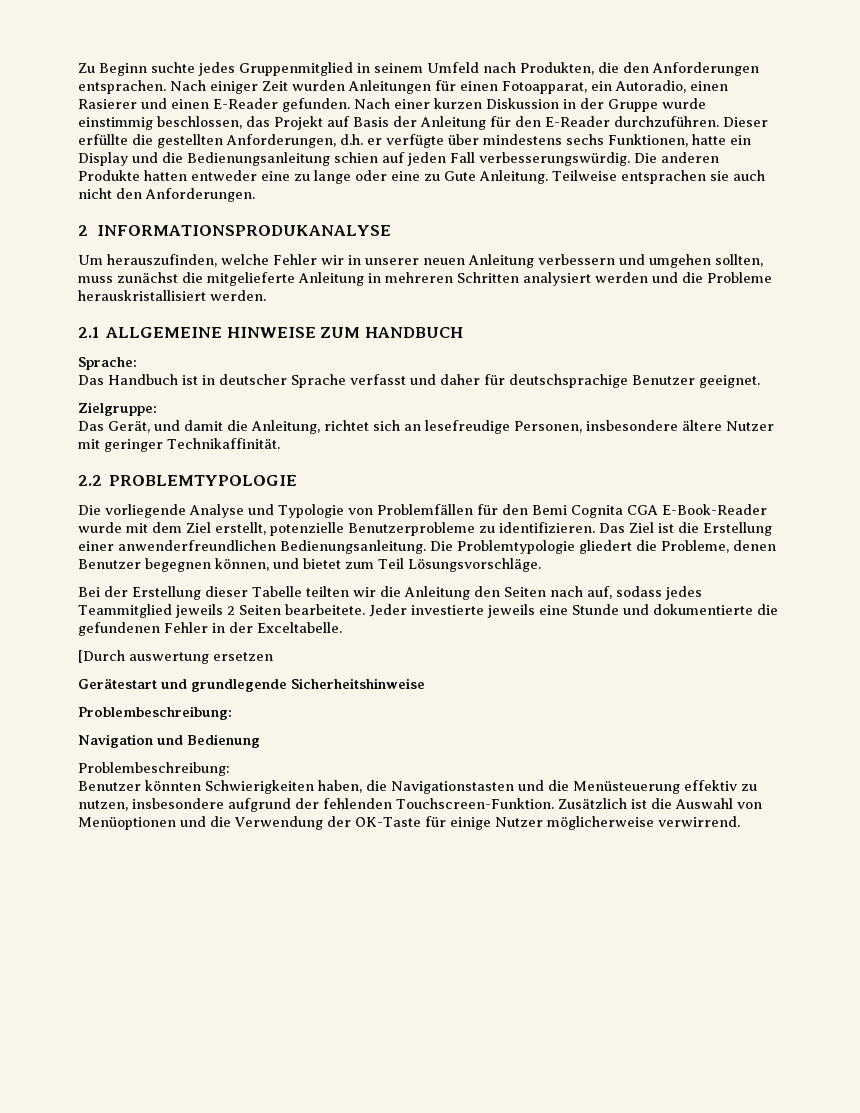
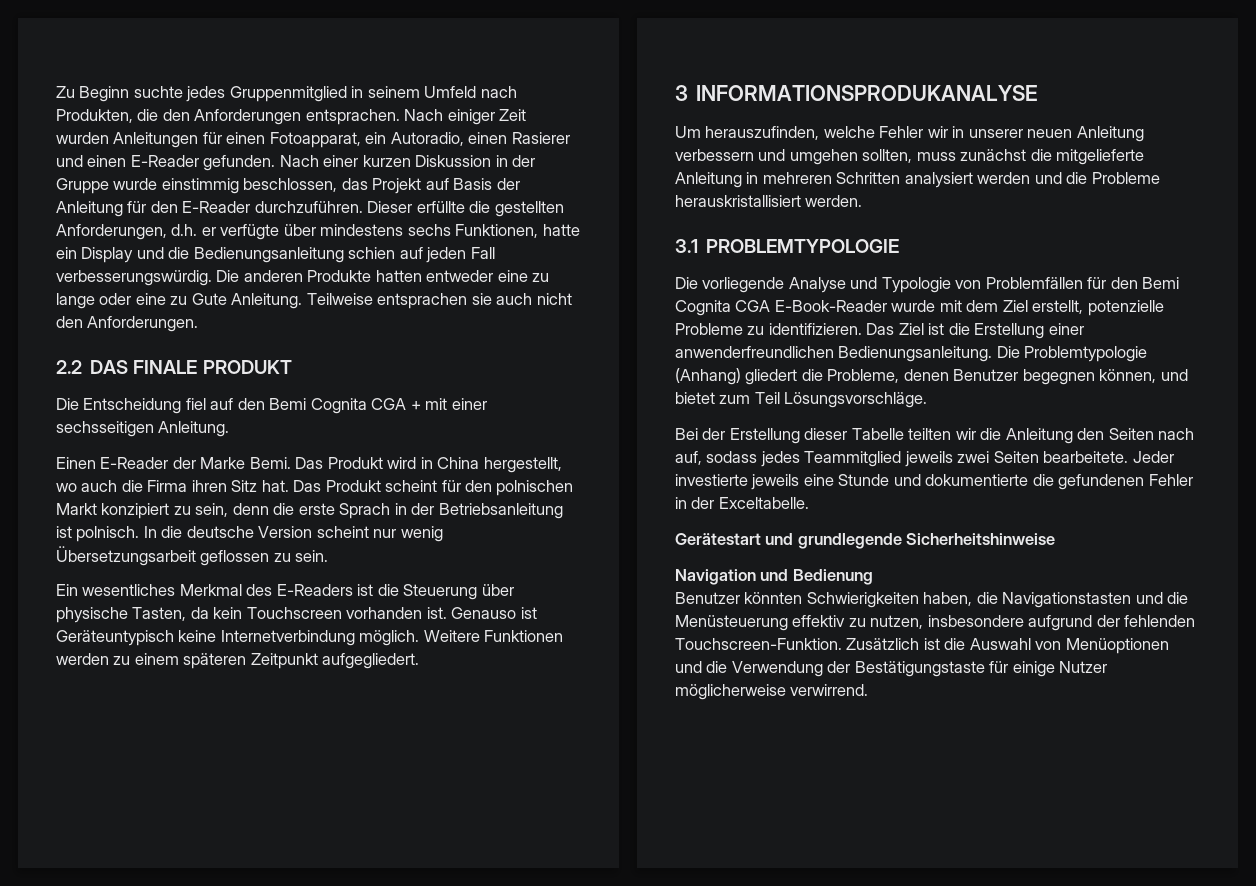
- 2 INFORMATIONSPRODUKANALYSE
+ 2.2 DAS FINALE PRODUKT
+ Die Entscheidung fiel auf den Bemi Cognita CGA + mit einer sechsseitigen Anleitung.
+ Einen E-Reader der Marke Bemi. Das Produkt wird in China hergestellt, wo auch die Firma ihren Sitz hat. Das Produkt scheint für den polnischen Markt konzipiert zu sein, denn die erste Sprach in der Betriebsanleitung ist polnisch. In die deutsche Version scheint nur wenig Übersetzungsarbeit geflossen zu sein.
+ Ein wesentliches Merkmal des E-Readers ist die Steuerung über physische Tasten, da kein Touchscreen vorhanden ist. Genauso ist Geräteuntypisch keine Internetverbindung möglich. Weitere Funktionen werden zu einem späteren Zeitpunkt aufgegliedert.
+ 3 INFORMATIONSPRODUKANALYSE
- 2.1 ALLGEMEINE HINWEISE ZUM HANDBUCH
- Sprache:
- Das Handbuch ist in deutscher Sprache verfasst und daher für deutschsprachige Benutzer geeignet.
- Zielgruppe:
- Das Gerät, und damit die Anleitung, richtet sich an lesefreudige Personen, insbesondere ältere Nutzer mit geringer Technikaffinität.
- 2.2 PROBLEMTYPOLOGIE
+ 3.1 PROBLEMTYPOLOGIE
- Die vorliegende Analyse und Typologie von Problemfällen für den Bemi Cognita CGA E-Book-Reader wurde mit dem Ziel erstellt, potenzielle Benutzerprobleme zu identifizieren.
+ Die vorliegende Analyse und Typologie von Problemfällen für den Bemi Cognita CGA E-Book-Reader wurde mit dem Ziel erstellt, potenzielle Probleme zu identifizieren.
- Die Problemtypologie gliedert die Probleme, denen Benutzer begegnen können, und bietet zum Teil Lösungsvorschläge.
+ Die Problemtypologie (Anhang) gliedert die Probleme, denen Benutzer begegnen können, und bietet zum Teil Lösungsvorschläge.
- Bei der Erstellung dieser Tabelle teilten wir die Anleitung den Seiten nach auf, sodass jedes Teammitglied jeweils 2 Seiten bearbeitete.
+ Bei der Erstellung dieser Tabelle teilten wir die Anleitung den Seiten nach auf, sodass jedes Teammitglied jeweils zwei Seiten bearbeitete.
- [Durch auswertung ersetzen
  Gerätestart und grundlegende Sicherheitshinweise
- Problembeschreibung:
  Navigation und Bedienung
- Problembeschreibung:
- Zusätzlich ist die Auswahl von Menüoptionen und die Verwendung der OK-Taste für einige Nutzer möglicherweise verwirrend.
+ Zusätzlich ist die Auswahl von Menüoptionen und die Verwendung der Bestätigungstaste für einige Nutzer möglicherweise verwirrend.

